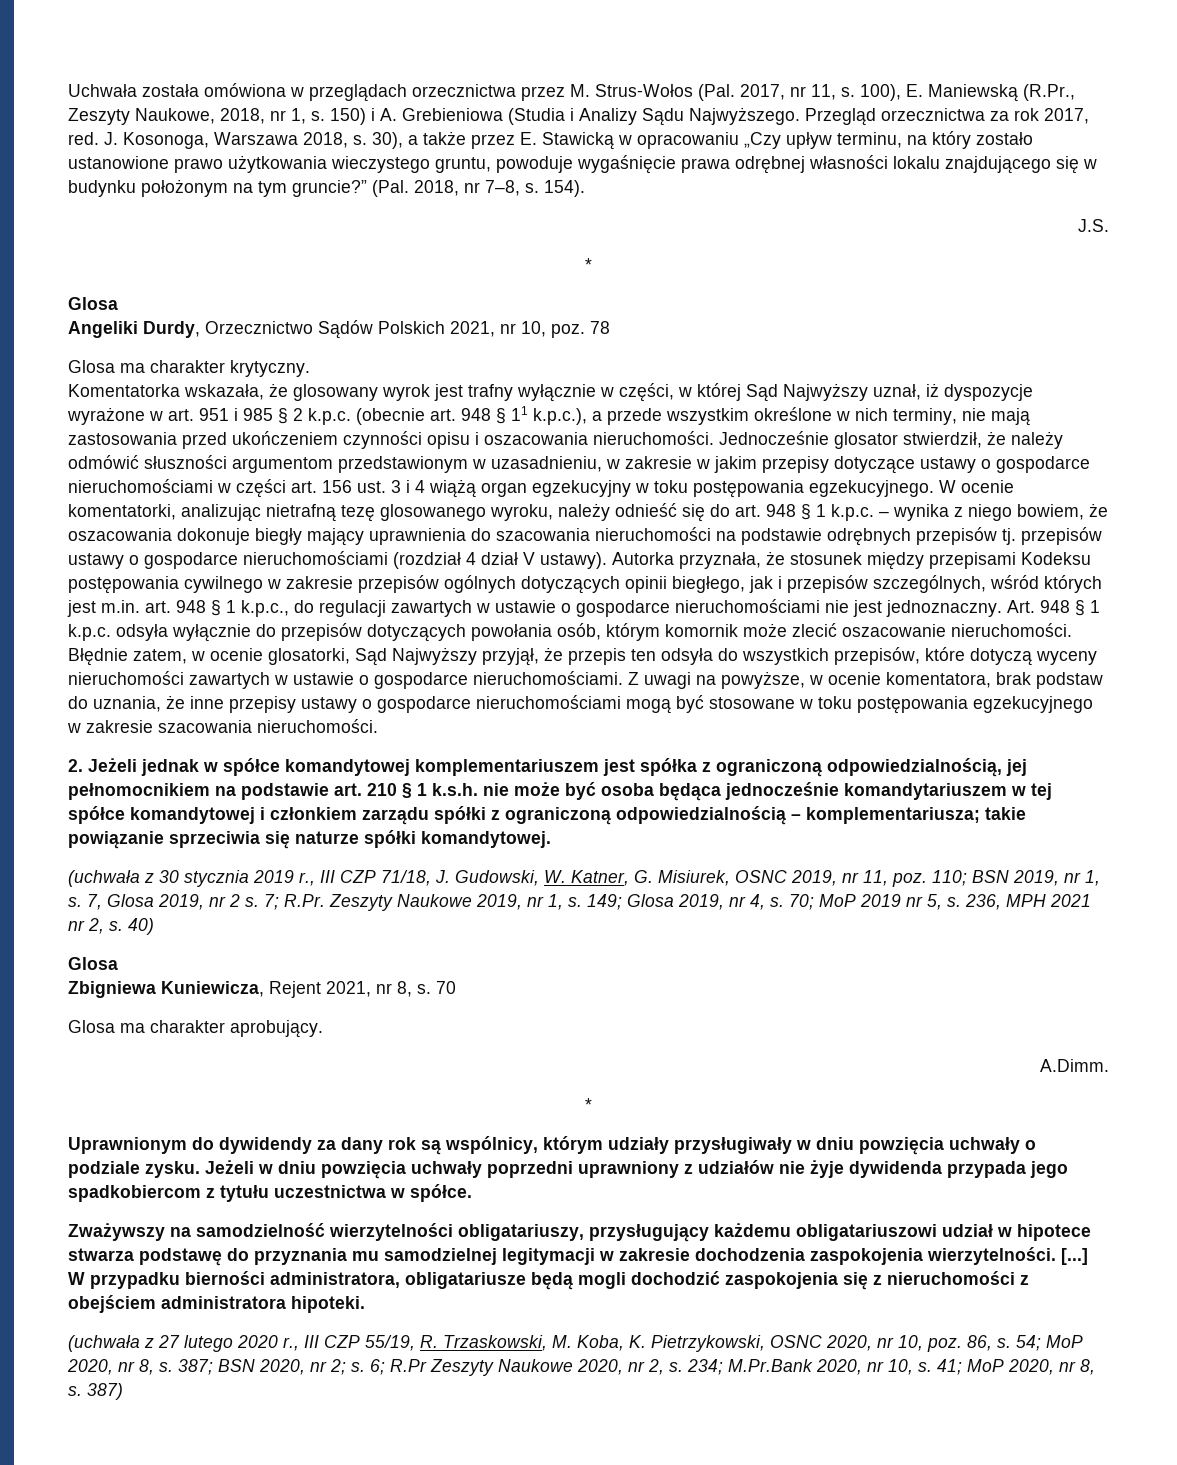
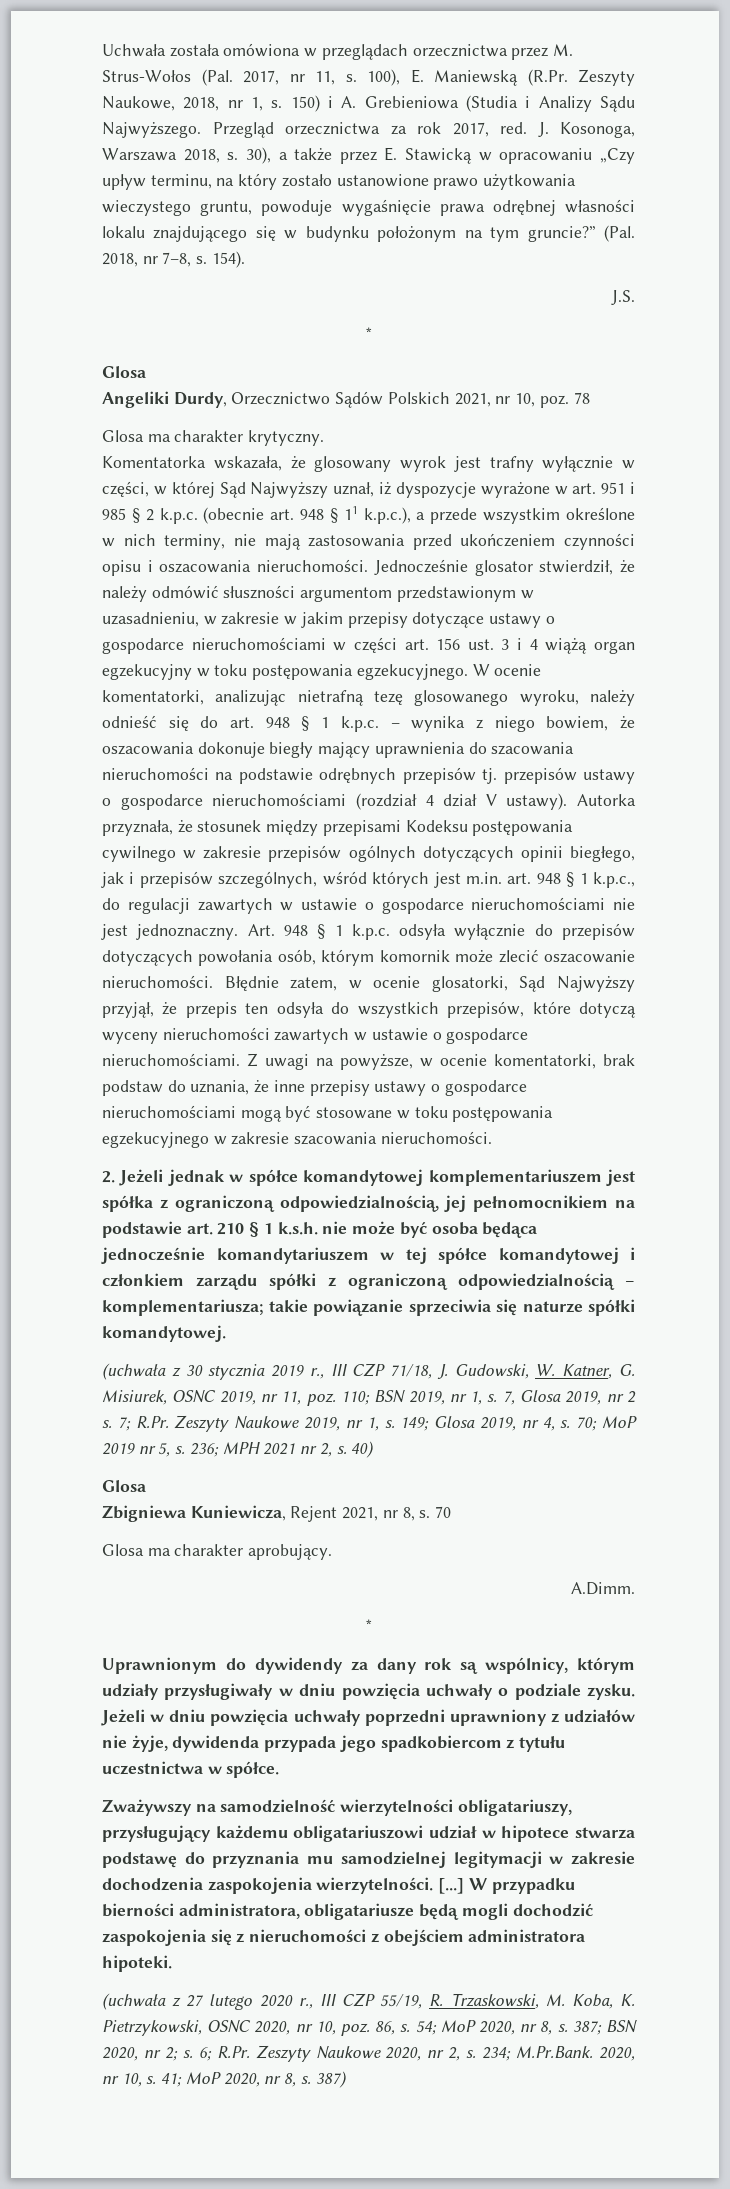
- 100), E. Maniewską (R.Pr., Zeszyty Naukowe, 2018, nr 1, s.
+ 100), E. Maniewską (R.Pr. Zeszyty Naukowe, 2018, nr 1, s.
- Z uwagi na powyższe, w ocenie komentatora, brak podstaw do uznania, że inne przepisy ustawy o gospodarce nieruchomościami mogą być stosowane w toku postępowania egzekucyjnego w zakresie szacowania nieruchomości.
+ Z uwagi na powyższe, w ocenie komentatorki, brak podstaw do uznania, że inne przepisy ustawy o gospodarce nieruchomościami mogą być stosowane w toku postępowania egzekucyjnego w zakresie szacowania nieruchomości.
- 236, MPH 2021 nr 2, s.
+ 236; MPH 2021 nr 2, s.
- Jeżeli w dniu powzięcia uchwały poprzedni uprawniony z udziałów nie żyje dywidenda przypada jego spadkobiercom z tytułu uczestnictwa w spółce.
+ Jeżeli w dniu powzięcia uchwały poprzedni uprawniony z udziałów nie żyje, dywidenda przypada jego spadkobiercom z tytułu uczestnictwa w spółce.
- 6; R.Pr Zeszyty Naukowe 2020, nr 2, s.
+ 6; R.Pr. Zeszyty Naukowe 2020, nr 2, s.
- 234; M.Pr.Bank 2020, nr 10, s.
+ 234; M.Pr.Bank. 2020, nr 10, s.

